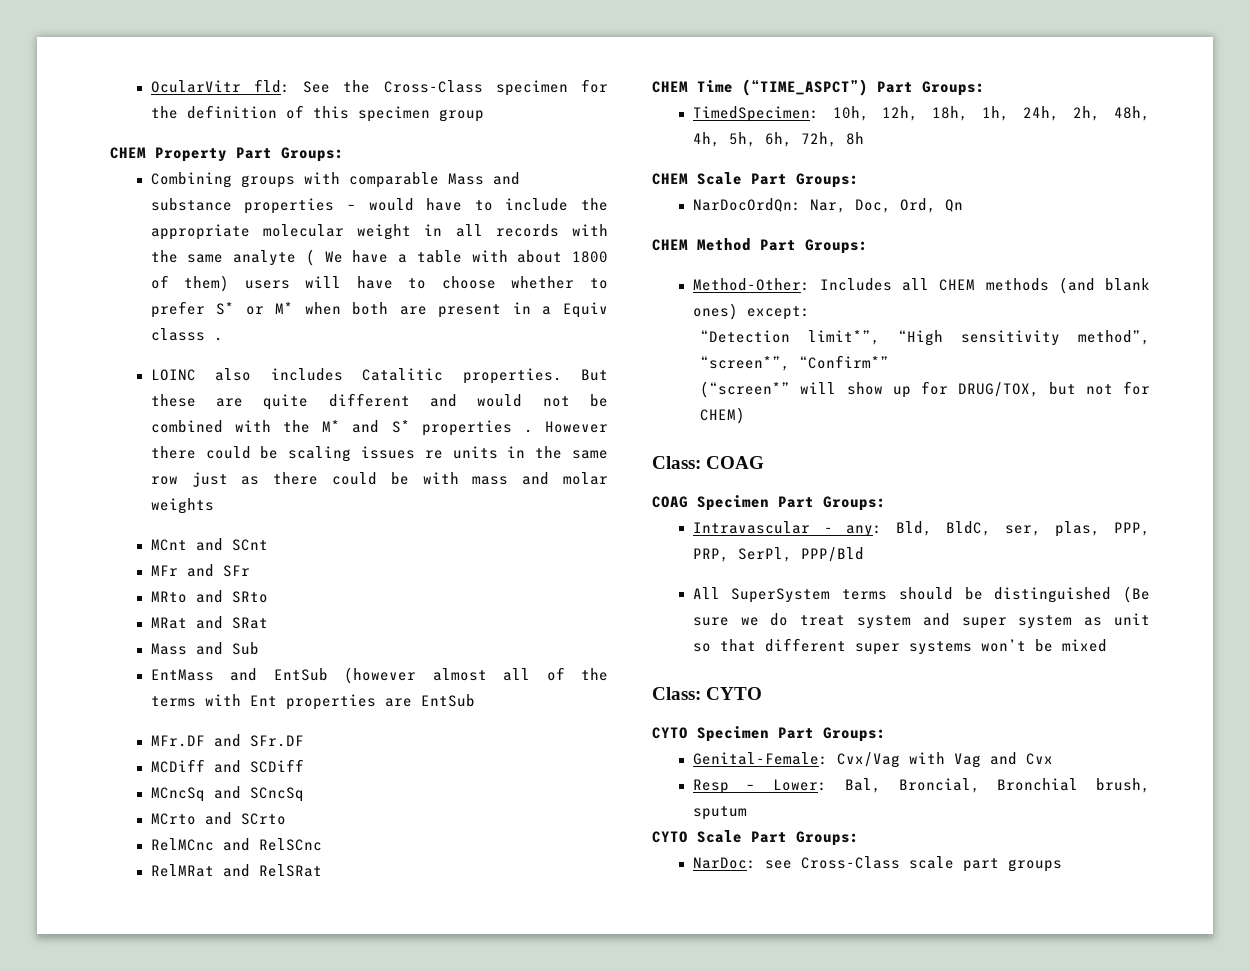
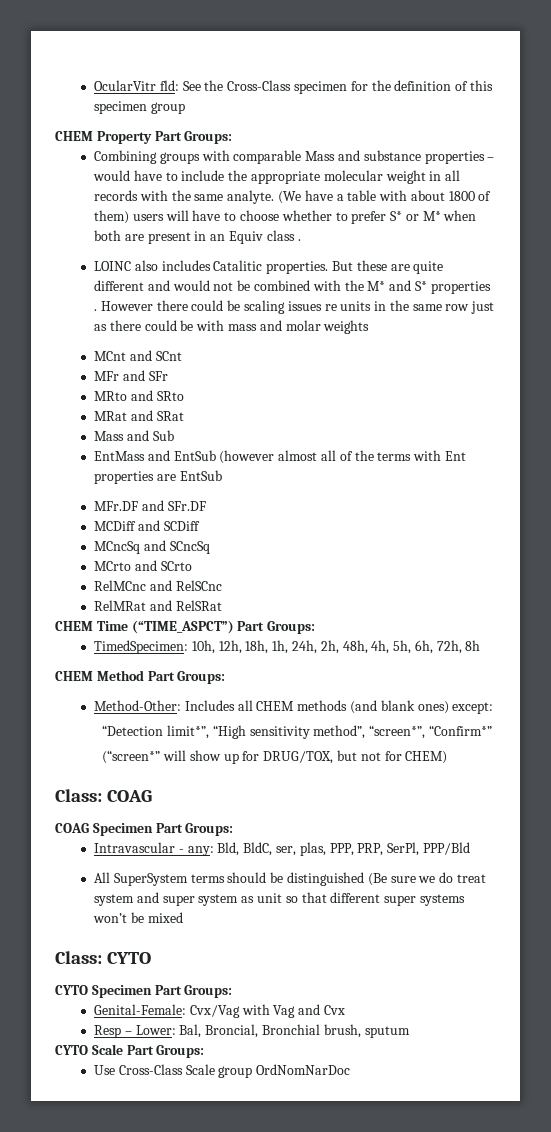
- Combining groups with comparable Mass and substance properties – would have to include the appropriate molecular weight in all records with the same analyte ( We have a table with about 1800 of them) users will have to choose whether to prefer S* or M* when both are present in a Equiv classs .
+ Combining groups with comparable Mass and substance properties – would have to include the appropriate molecular weight in all records with the same analyte. (We have a table with about 1800 of them) users will have to choose whether to prefer S* or M* when both are present in an Equiv class .
- CHEM Scale Part Groups:
- NarDocOrdQn: Nar, Doc, Ord, Qn
- NarDoc: see Cross-Class scale part groups
+ Use Cross-Class Scale group OrdNomNarDoc

